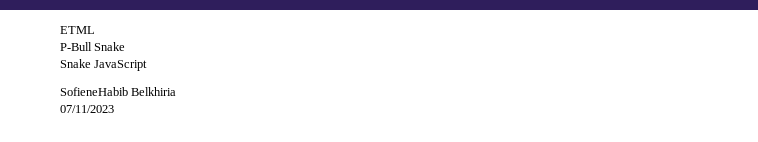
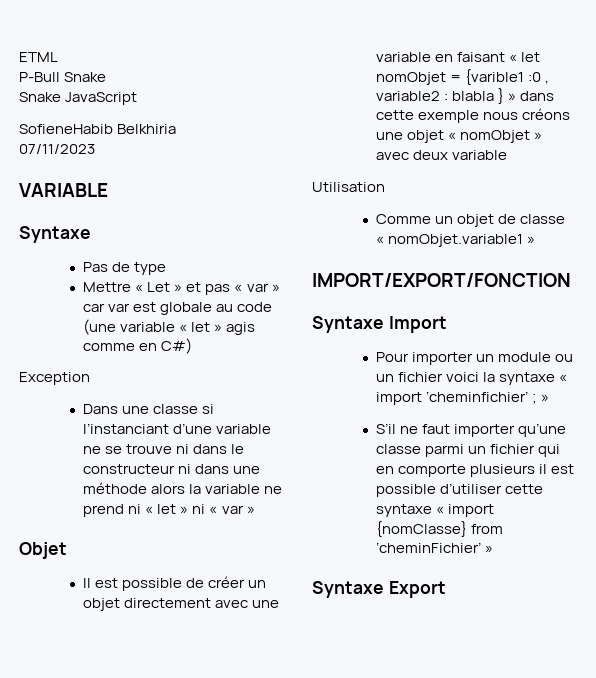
+ VARIABLE
+ Syntaxe
+ Pas de type
+ Mettre « Let » et pas « var » car var est globale au code (une variable « let » agis comme en C#)
+ Exception
+ Dans une classe si l’instanciant d’une variable ne se trouve ni dans le constructeur ni dans une méthode alors la variable ne prend ni « let » ni « var »
+ Objet
+ Il est possible de créer un objet directement avec une variable en faisant « let nomObjet = {varible1 :0 , variable2 : blabla } » dans cette exemple nous créons une objet « nomObjet » avec deux variable
+ Utilisation
+ Comme un objet de classe « nomObjet.variable1 »
+ IMPORT/EXPORT/FONCTION
+ Syntaxe Import
+ Pour importer un module ou un fichier voici la syntaxe « import ‘cheminfichier’ ; »
+ S’il ne faut importer qu’une classe parmi un fichier qui en comporte plusieurs il est possible d’utiliser cette syntaxe « import {nomClasse} from ‘cheminFichier’ »
+ Syntaxe Export

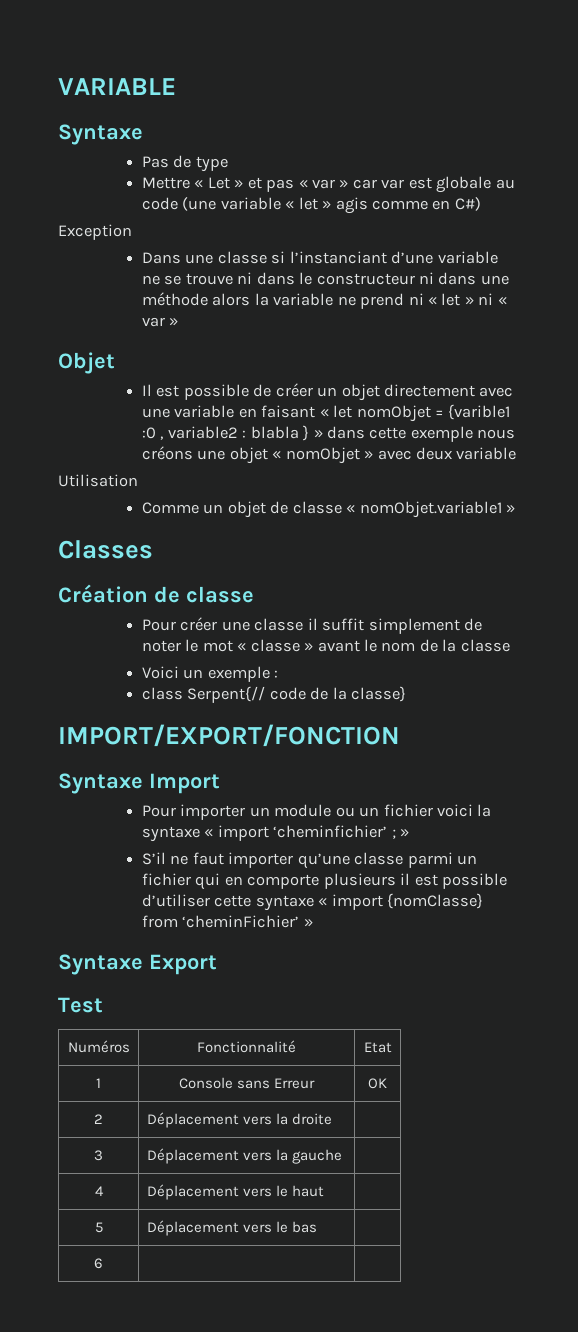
- ETML
- P-Bull Snake
- Snake JavaScript
- SofieneHabib Belkhiria
- 07/11/2023
+ Classes
+ Création de classe
+ Pour créer une classe il suffit simplement de noter le mot « classe » avant le nom de la classe
+ Voici un exemple :
+ class Serpent{// code de la classe}
+ Test
+ Numéros | Fonctionnalité | Etat
+ 1 | Console sans Erreur | OK
+ 2 | Déplacement vers la droite |
+ 3 | Déplacement vers la gauche |
+ 4 | Déplacement vers le haut |
+ 5 | Déplacement vers le bas |
+ 6 | |

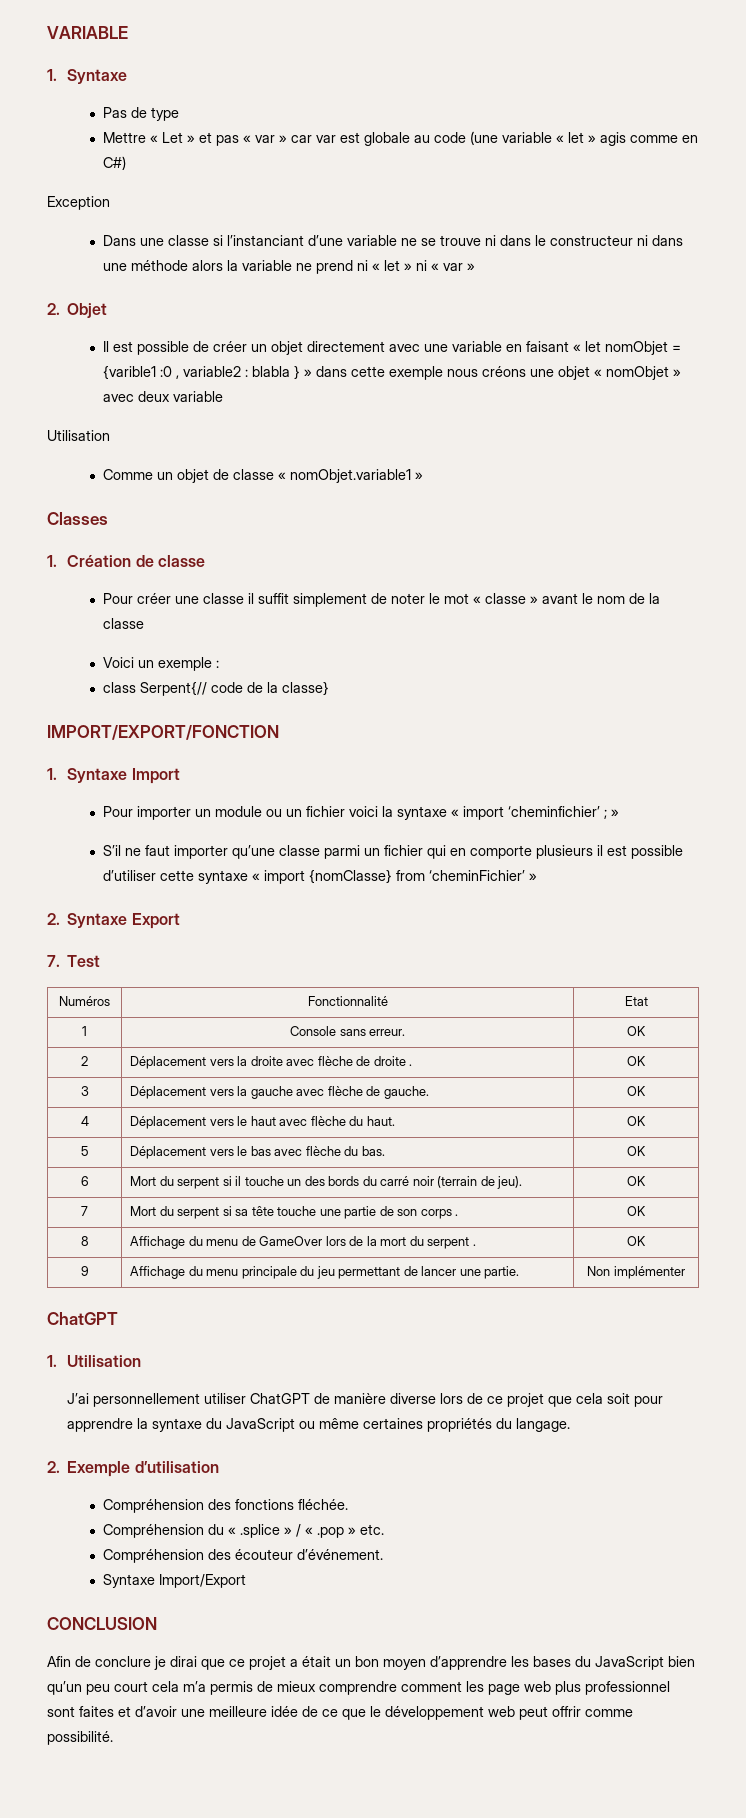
  VARIABLE
- Syntaxe
+ 1. Syntaxe
- Objet
+ 2. Objet
- Création de classe
+ 1. Création de classe
- Syntaxe Import
+ 1. Syntaxe Import
- Syntaxe Export
+ 2. Syntaxe Export
- Test
+ 7. Test
- 1 | Console sans Erreur | OK
+ 1 | Console sans erreur. | OK
- 2 | Déplacement vers la droite |
+ 2 | Déplacement vers la droite avec flèche de droite . | OK
- 3 | Déplacement vers la gauche |
+ 3 | Déplacement vers la gauche avec flèche de gauche. | OK
- 4 | Déplacement vers le haut |
+ 4 | Déplacement vers le haut avec flèche du haut. | OK
- 5 | Déplacement vers le bas |
- 6 | |
+ 5 | Déplacement vers le bas avec flèche du bas. | OK
+ 6 | Mort du serpent si il touche un des bords du carré noir (terrain de jeu). | OK
+ 7 | Mort du serpent si sa tête touche une partie de son corps . | OK
+ 8 | Affichage du menu de GameOver lors de la mort du serpent . | OK
+ 9 | Affichage du menu principale du jeu permettant de lancer une partie. | Non implémenter
+ ChatGPT
+ 1. Utilisation
+ J’ai personnellement utiliser ChatGPT de manière diverse lors de ce projet que cela soit pour apprendre la syntaxe du JavaScript ou même certaines propriétés du langage.
+ 2. Exemple d’utilisation
+ Compréhension des fonctions fléchée.
+ Compréhension du « .splice » / « .pop » etc.
+ Compréhension des écouteur d’événement.
+ Syntaxe Import/Export
+ CONCLUSION
+ Afin de conclure je dirai que ce projet a était un bon moyen d’apprendre les bases du JavaScript bien qu’un peu court cela m’a permis de mieux comprendre comment les page web plus professionnel sont faites et d’avoir une meilleure idée de ce que le développement web peut offrir comme possibilité.

